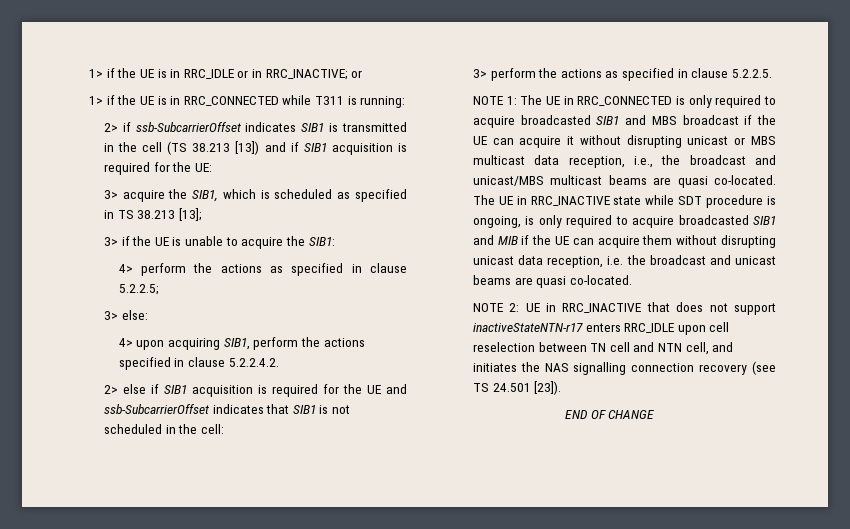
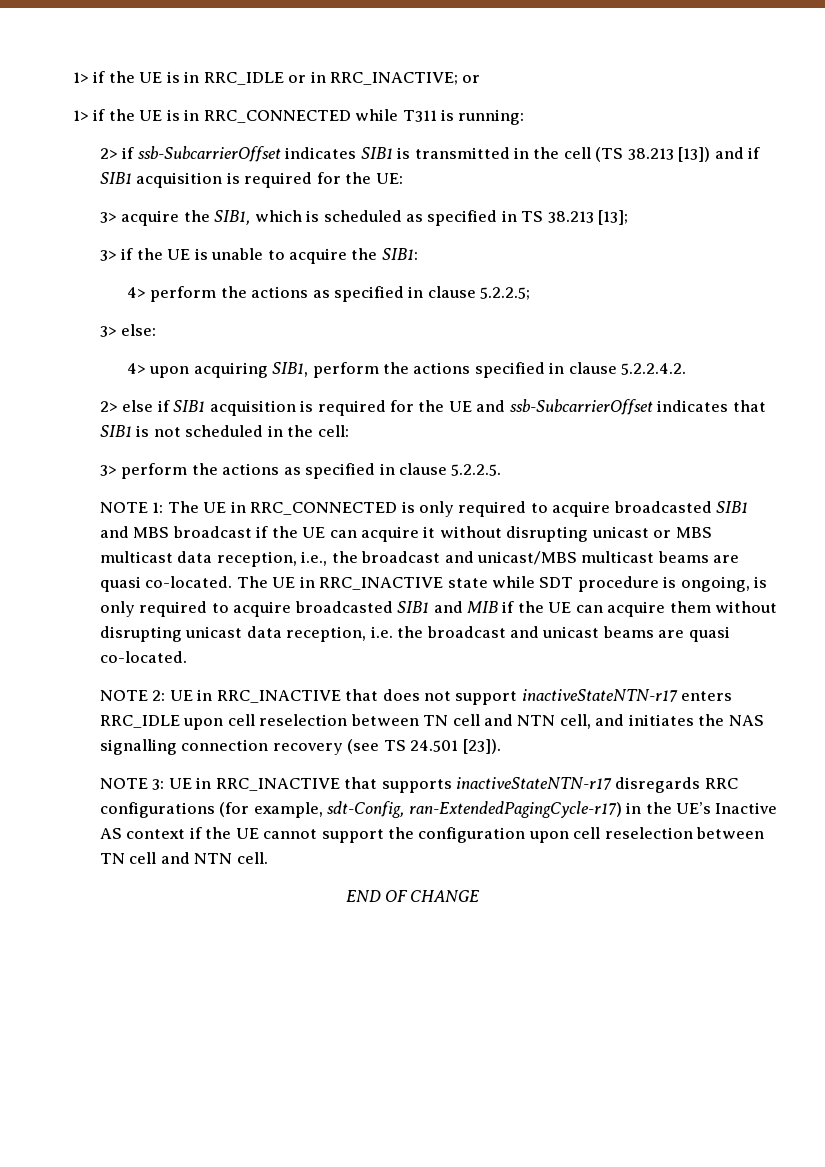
+ NOTE 3: UE in RRC_INACTIVE that supports inactiveStateNTN-r17 disregards RRC configurations (for example, sdt-Config, ran-ExtendedPagingCycle-r17) in the UE’s Inactive AS context if the UE cannot support the configuration upon cell reselection between TN cell and NTN cell.

